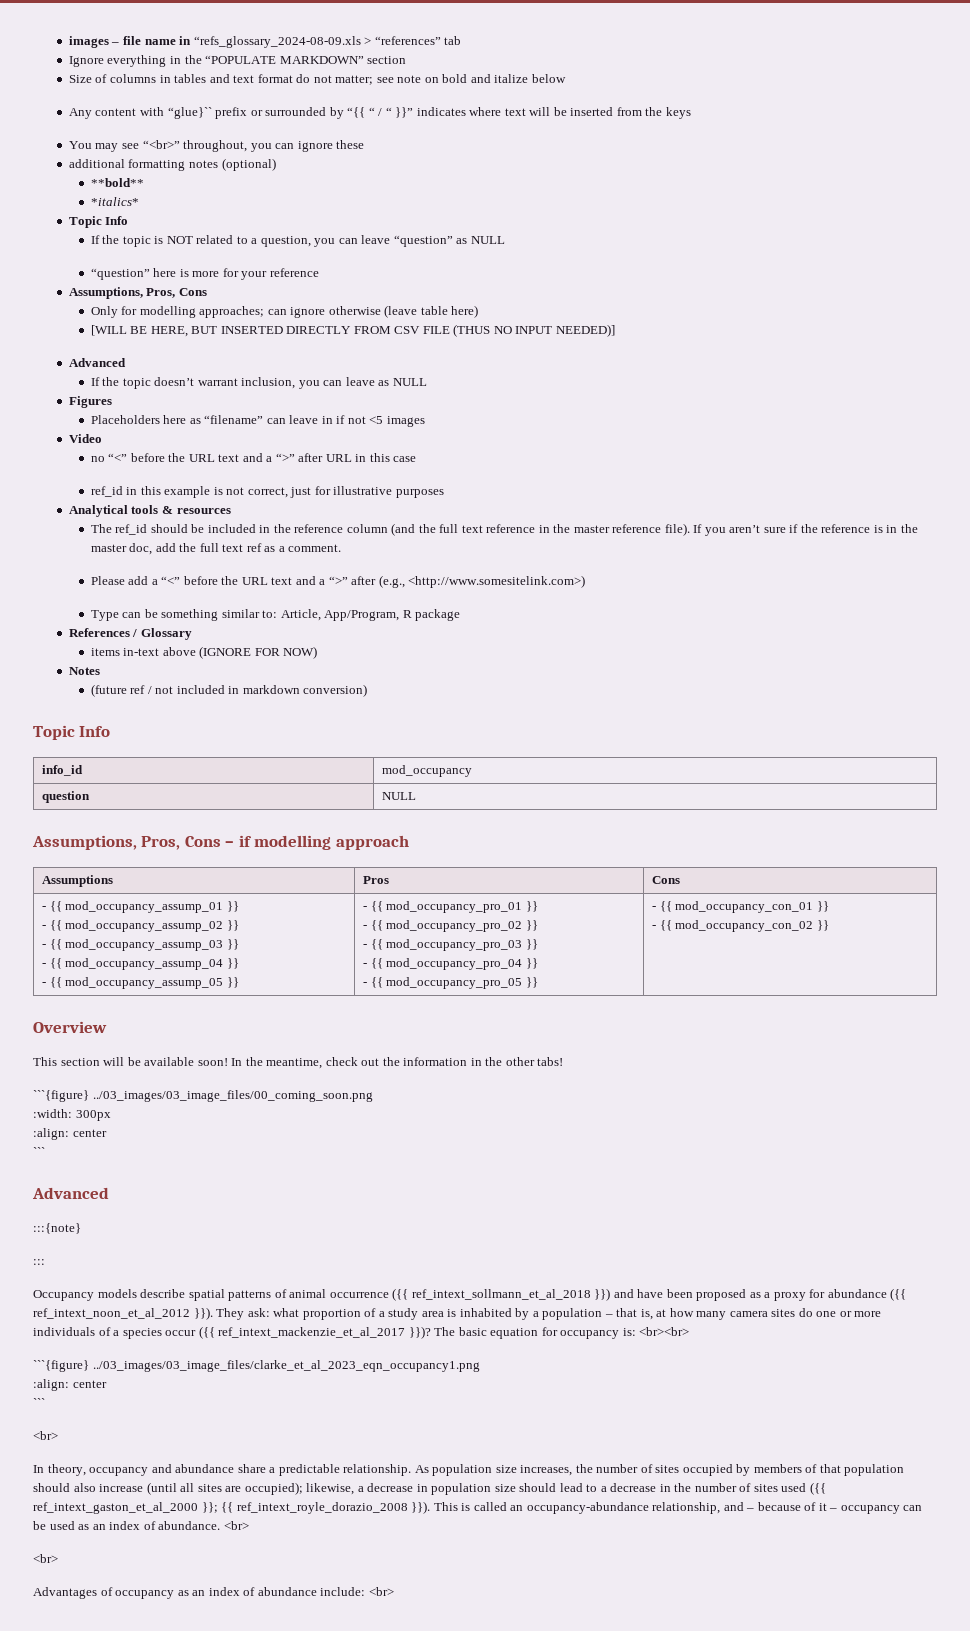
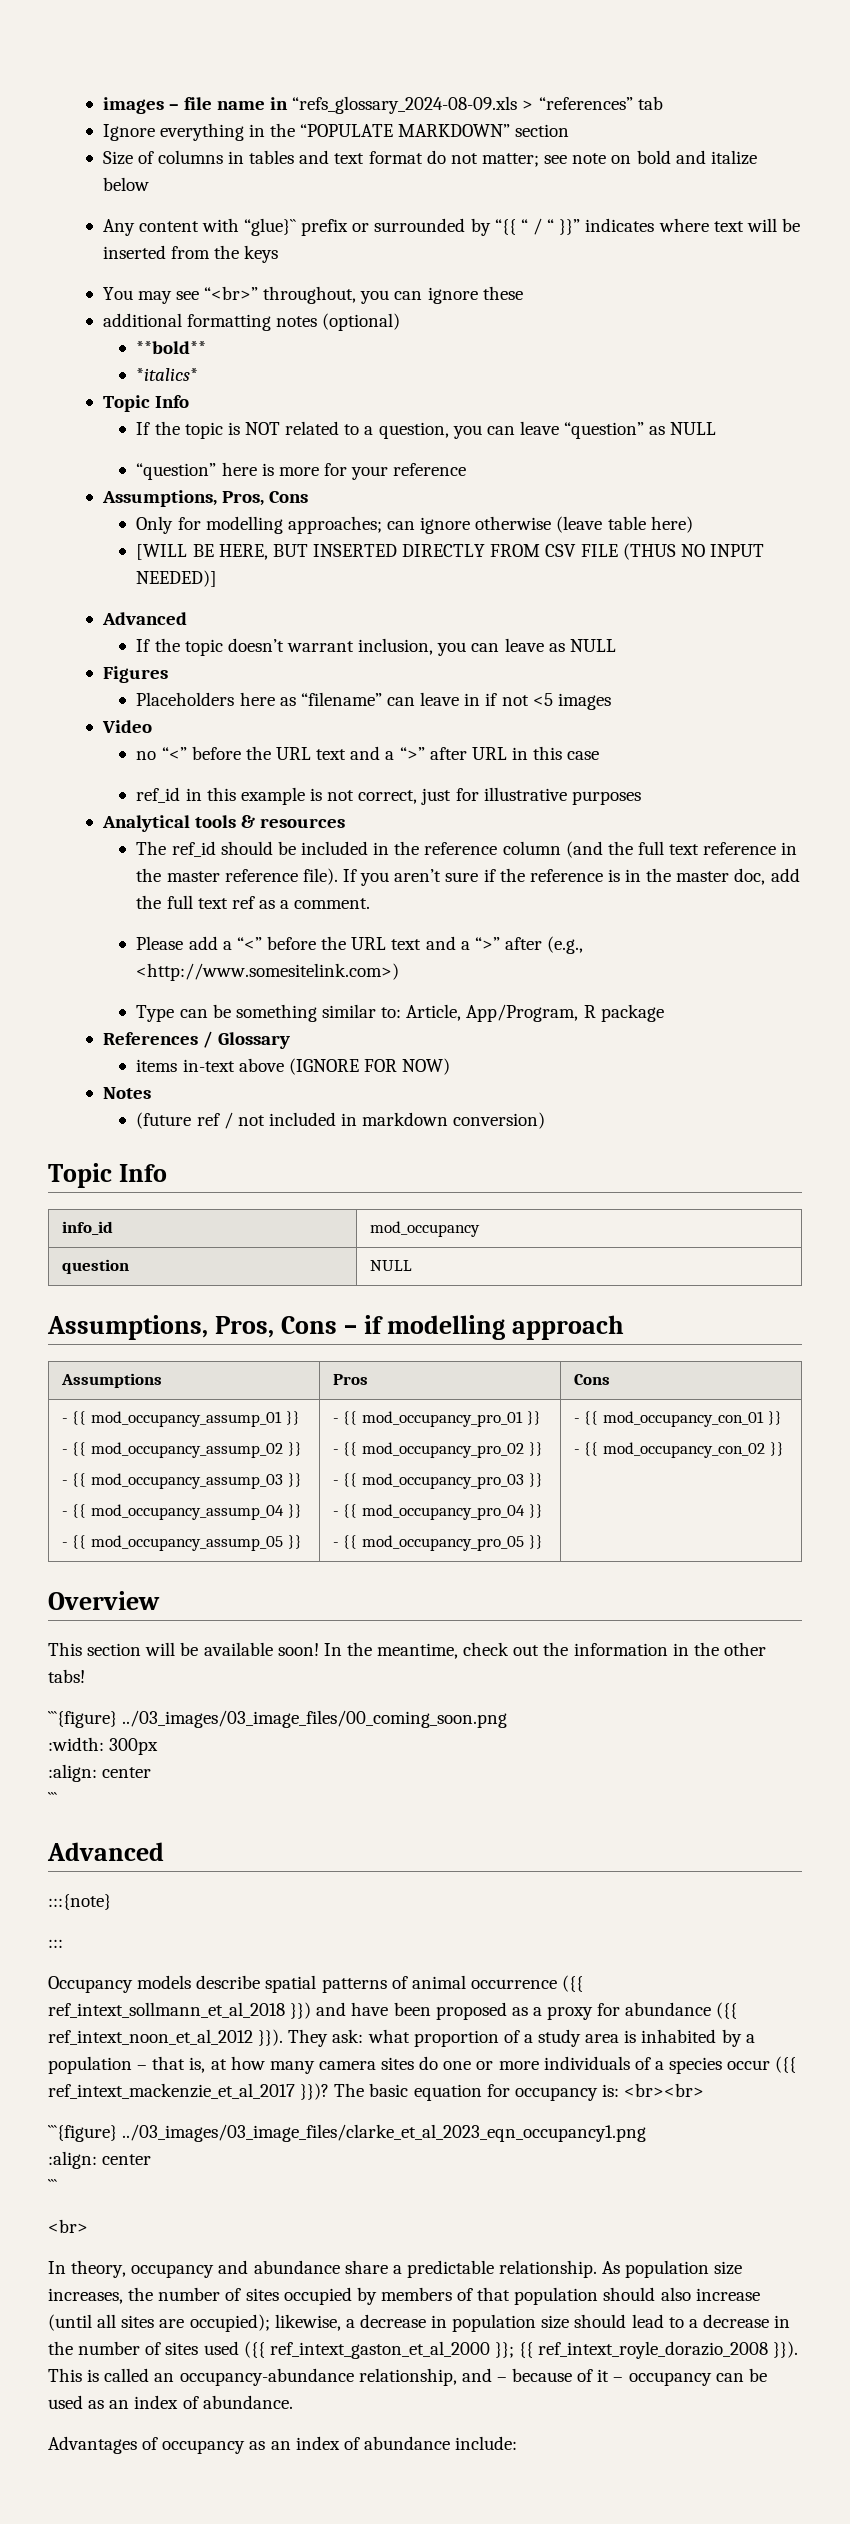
- This is called an occupancy-abundance relationship, and – because of it – occupancy can be used as an index of abundance. <br>
- <br>
+ This is called an occupancy-abundance relationship, and – because of it – occupancy can be used as an index of abundance.
- Advantages of occupancy as an index of abundance include: <br>
+ Advantages of occupancy as an index of abundance include:

